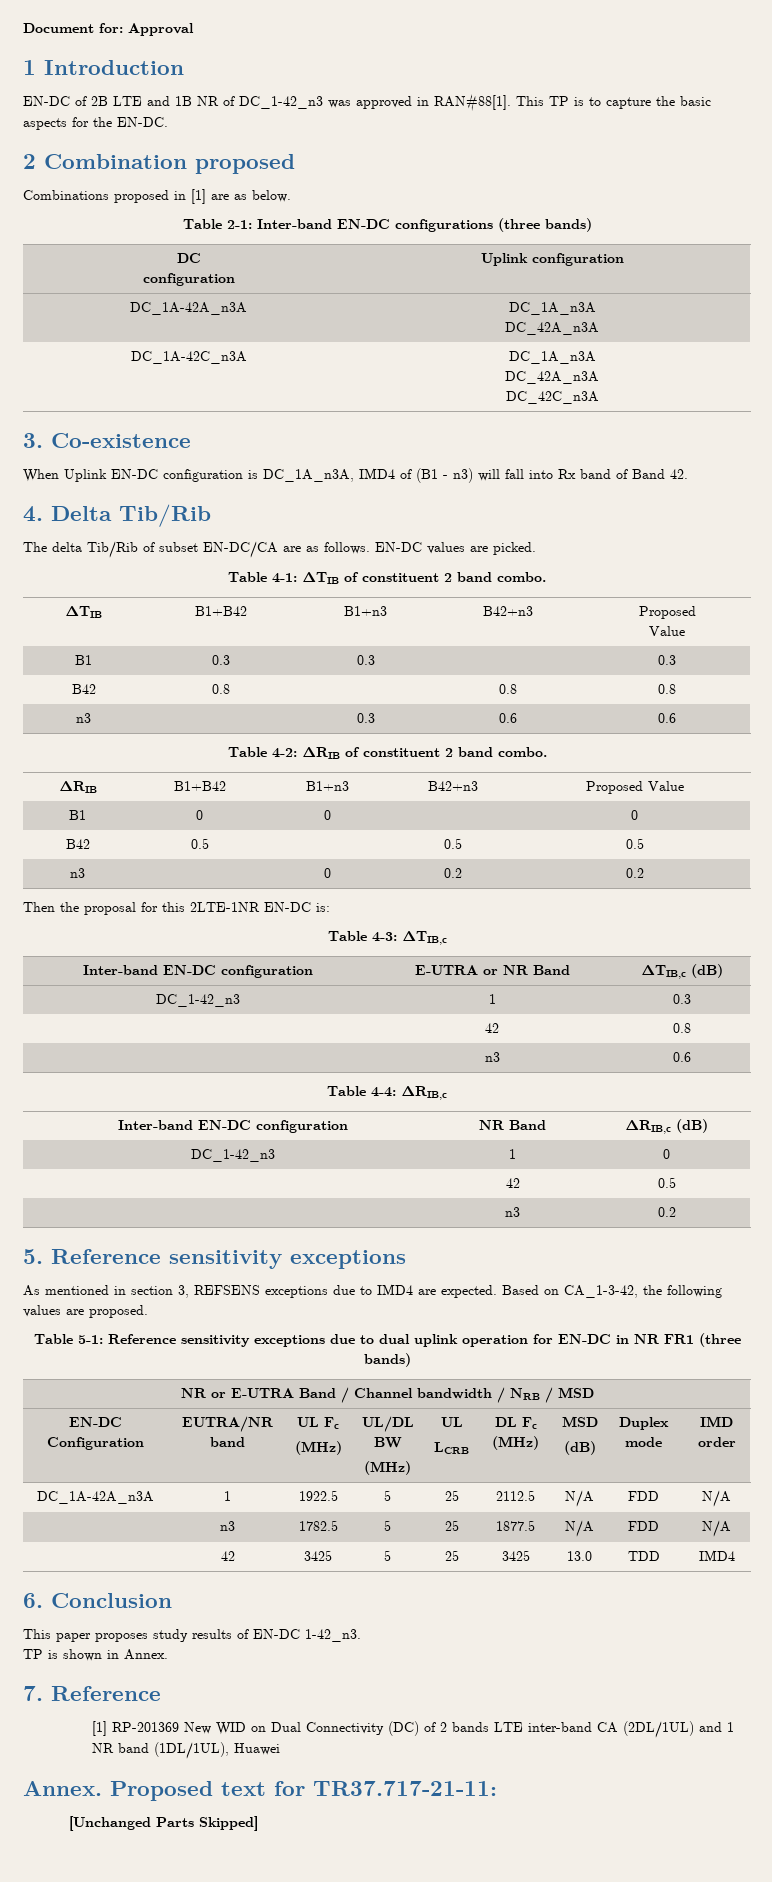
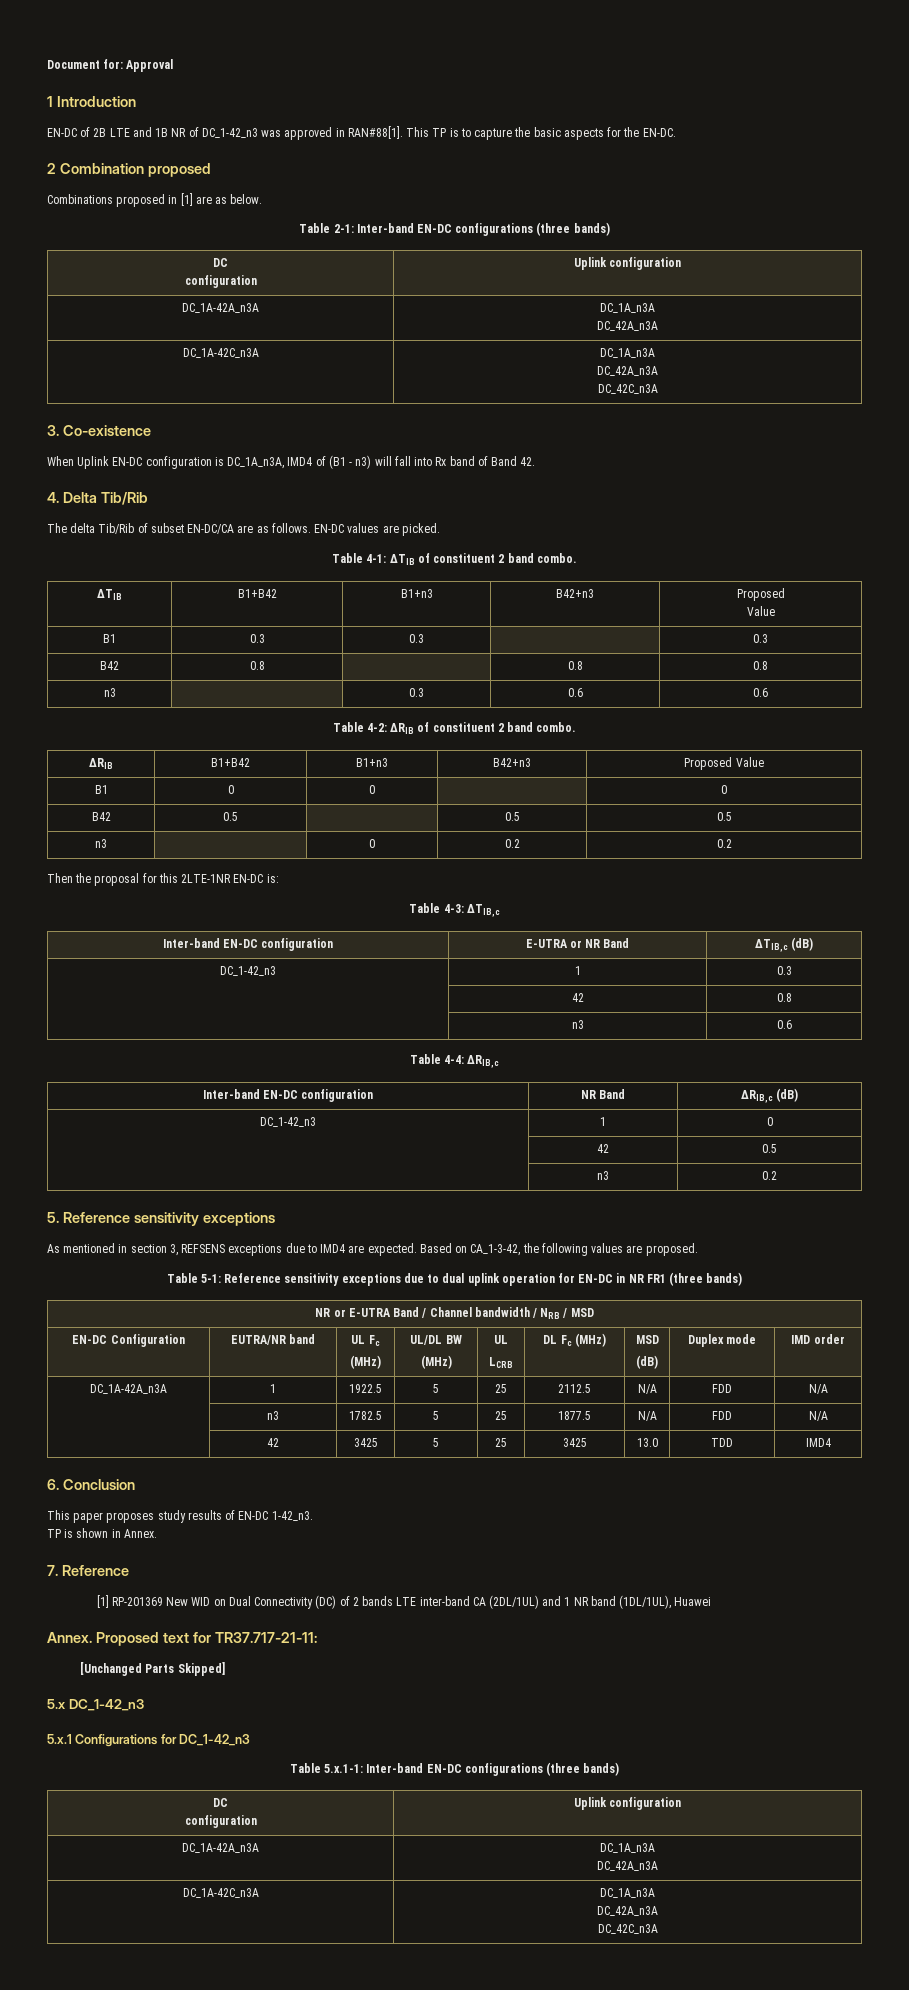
+ 5.x DC_1-42_n3
+ 5.x.1 Configurations for DC_1-42_n3
+ Table 5.x.1-1: Inter-band EN-DC configurations (three bands)
+ DC
+ configuration | Uplink configuration
+ DC_1A-42A_n3A | DC_1A_n3A
+ DC_42A_n3A
+ DC_1A-42C_n3A | DC_1A_n3A
+ DC_42A_n3A
+ DC_42C_n3A

